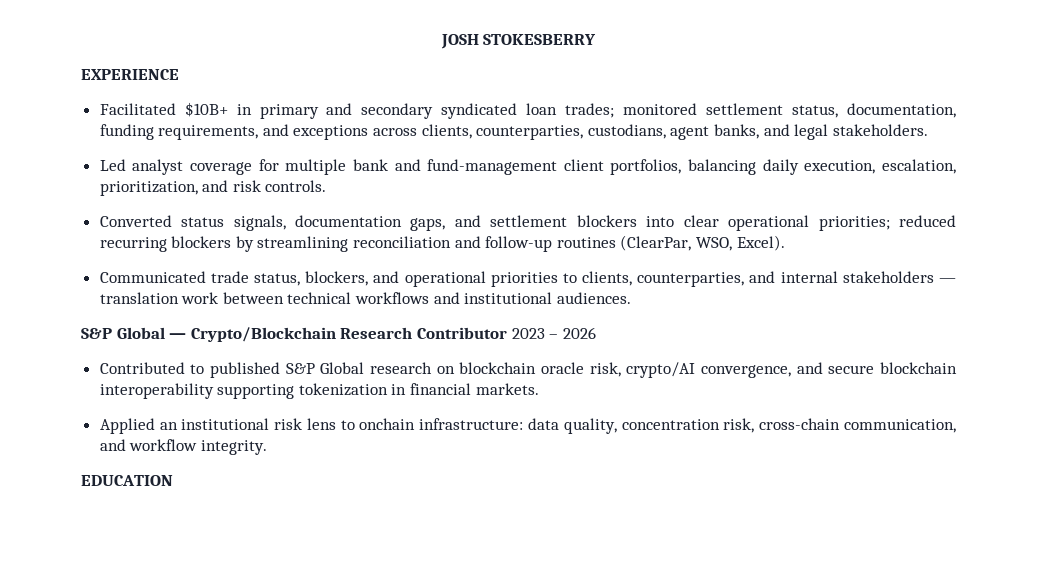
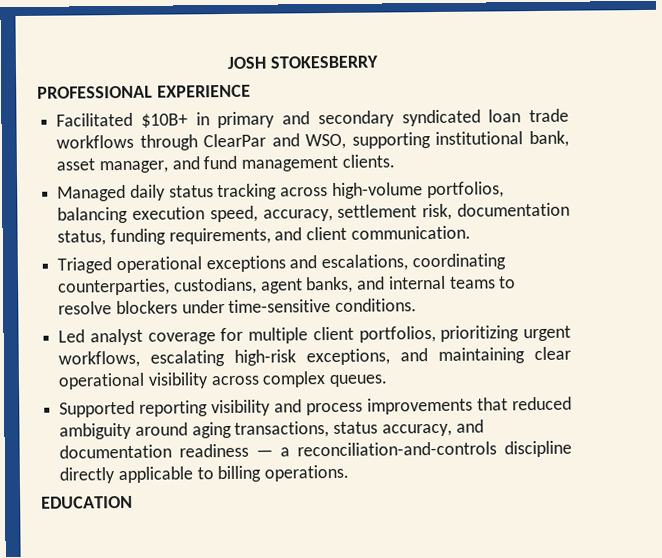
- EXPERIENCE
+ PROFESSIONAL EXPERIENCE
- Facilitated $10B+ in primary and secondary syndicated loan trades; monitored settlement status, documentation, funding requirements, and exceptions across clients, counterparties, custodians, agent banks, and legal stakeholders.
+ Facilitated $10B+ in primary and secondary syndicated loan trade workflows through ClearPar and WSO, supporting institutional bank, asset manager, and fund management clients.
+ Managed daily status tracking across high-volume portfolios, balancing execution speed, accuracy, settlement risk, documentation status, funding requirements, and client communication.
+ Triaged operational exceptions and escalations, coordinating counterparties, custodians, agent banks, and internal teams to resolve blockers under time-sensitive conditions.
- Led analyst coverage for multiple bank and fund-management client portfolios, balancing daily execution, escalation, prioritization, and risk controls.
- Converted status signals, documentation gaps, and settlement blockers into clear operational priorities; reduced recurring blockers by streamlining reconciliation and follow-up routines (ClearPar, WSO, Excel).
- Communicated trade status, blockers, and operational priorities to clients, counterparties, and internal stakeholders — translation work between technical workflows and institutional audiences.
- S&P Global — Crypto/Blockchain Research Contributor 2023 – 2026
- Contributed to published S&P Global research on blockchain oracle risk, crypto/AI convergence, and secure blockchain interoperability supporting tokenization in financial markets.
- Applied an institutional risk lens to onchain infrastructure: data quality, concentration risk, cross-chain communication, and workflow integrity.
+ Led analyst coverage for multiple client portfolios, prioritizing urgent workflows, escalating high-risk exceptions, and maintaining clear operational visibility across complex queues.
+ Supported reporting visibility and process improvements that reduced ambiguity around aging transactions, status accuracy, and documentation readiness — a reconciliation-and-controls discipline directly applicable to billing operations.

